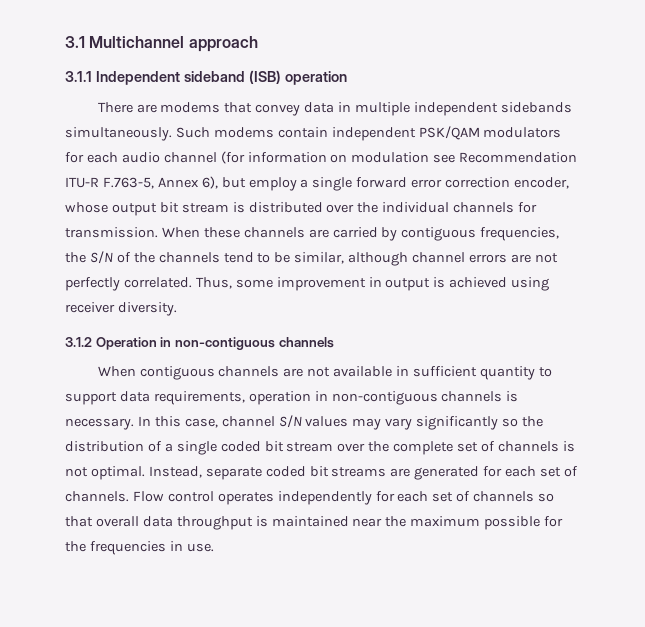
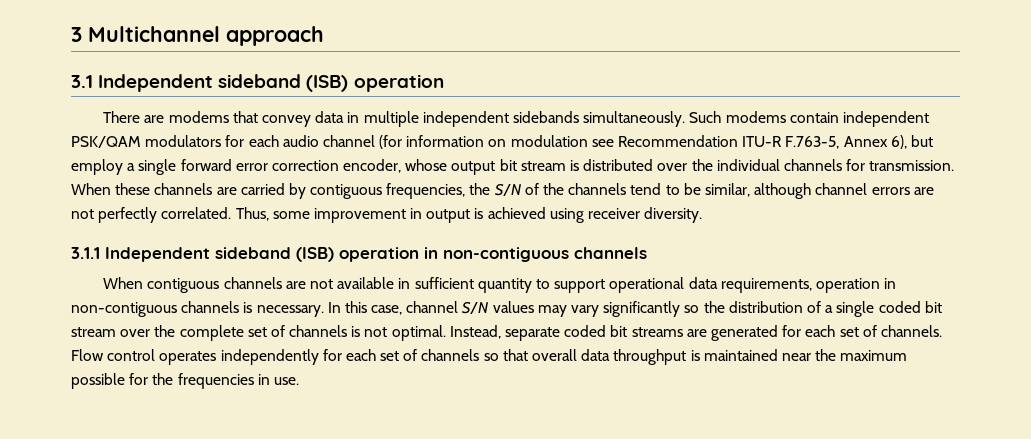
- 3.1 Multichannel approach
+ 3 Multichannel approach
- 3.1.1 Independent sideband (ISB) operation
+ 3.1 Independent sideband (ISB) operation
- 3.1.2 Operation in non-contiguous channels
+ 3.1.1 Independent sideband (ISB) operation in non-contiguous channels
- When contiguous channels are not available in sufficient quantity to support data requirements, operation in non-contiguous channels is necessary.
+ When contiguous channels are not available in sufficient quantity to support operational data requirements, operation in non-contiguous channels is necessary.

